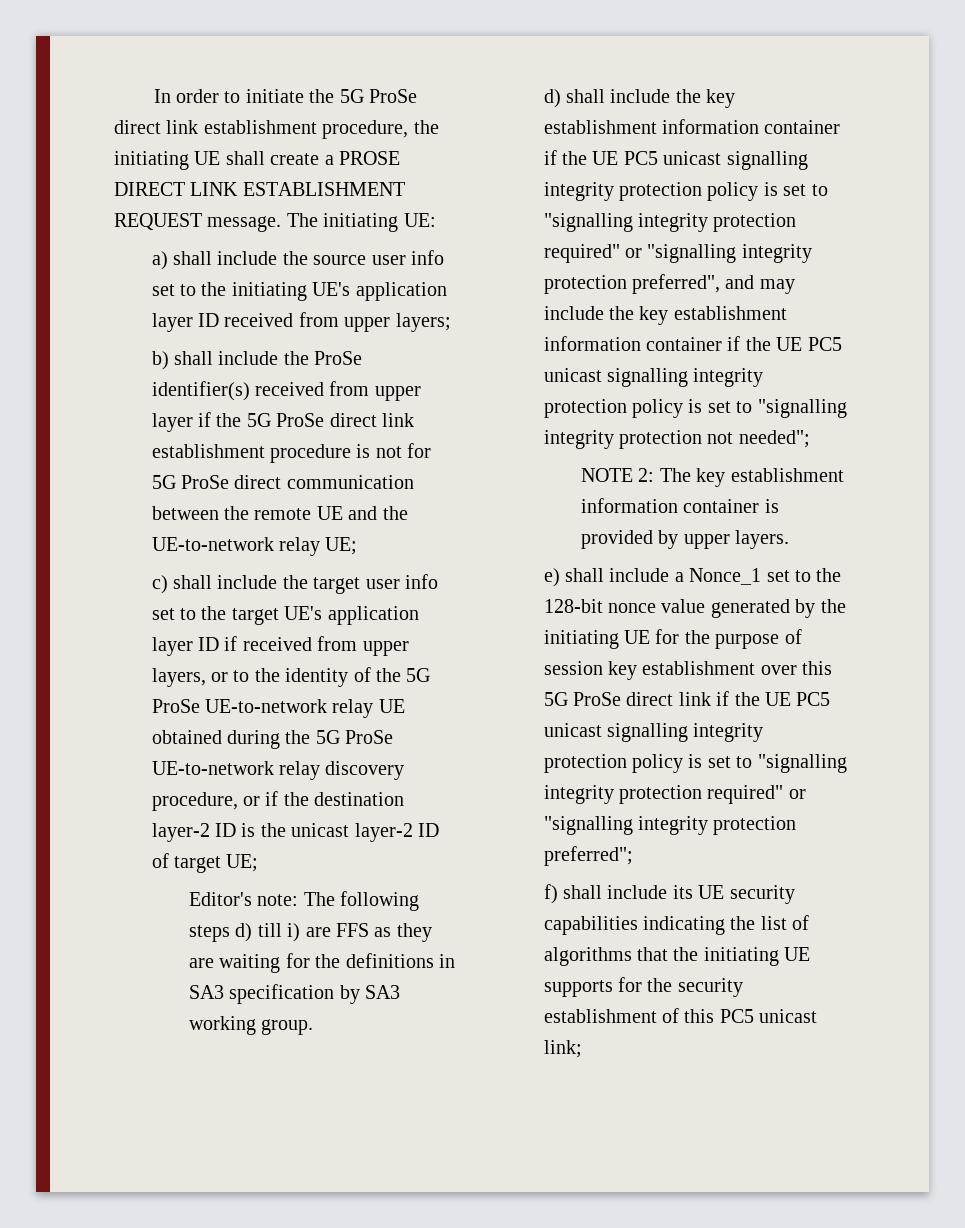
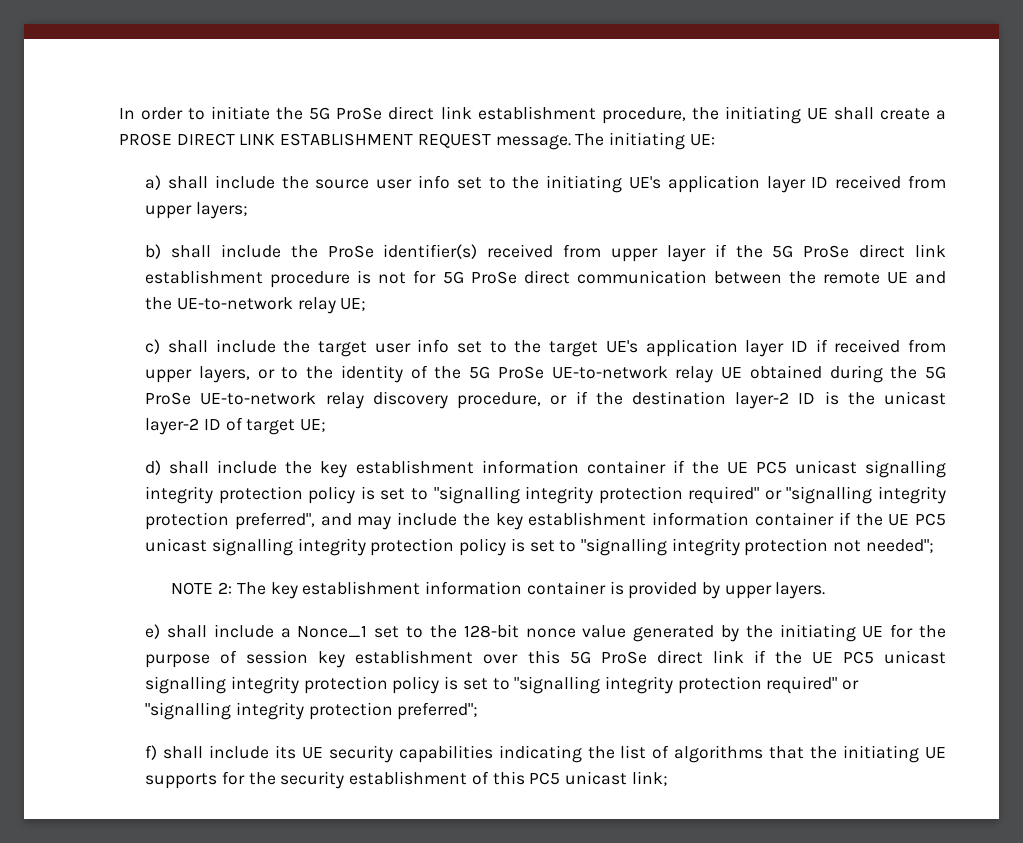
- Editor's note: The following steps d) till i) are FFS as they are waiting for the definitions in SA3 specification by SA3 working group.

